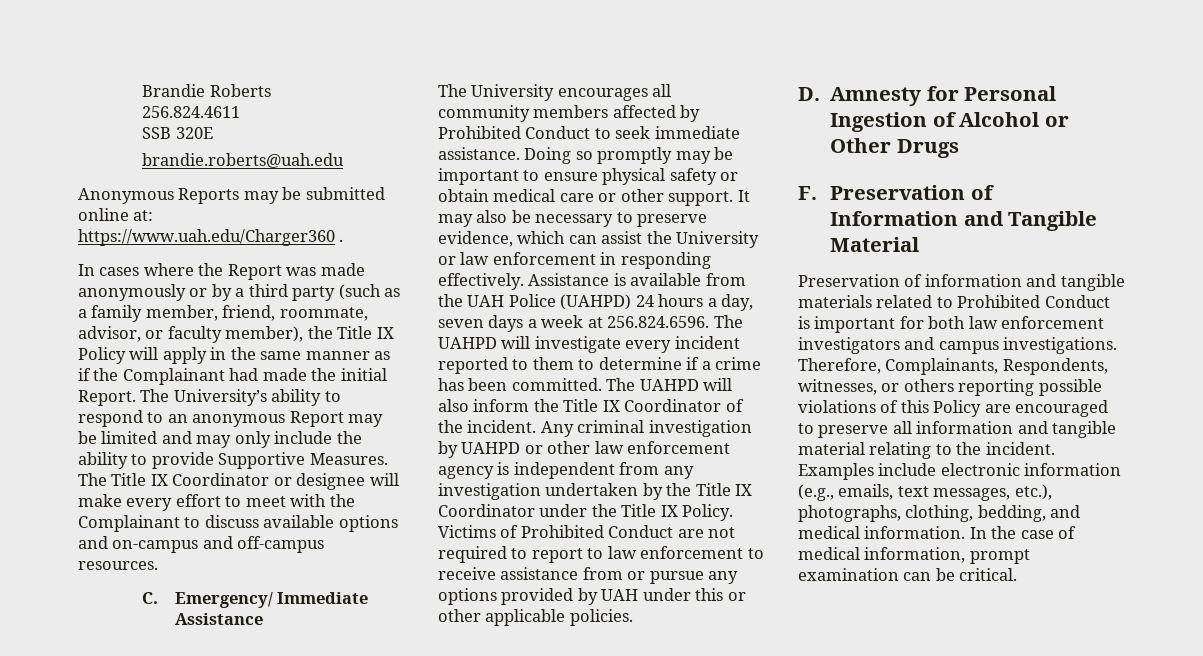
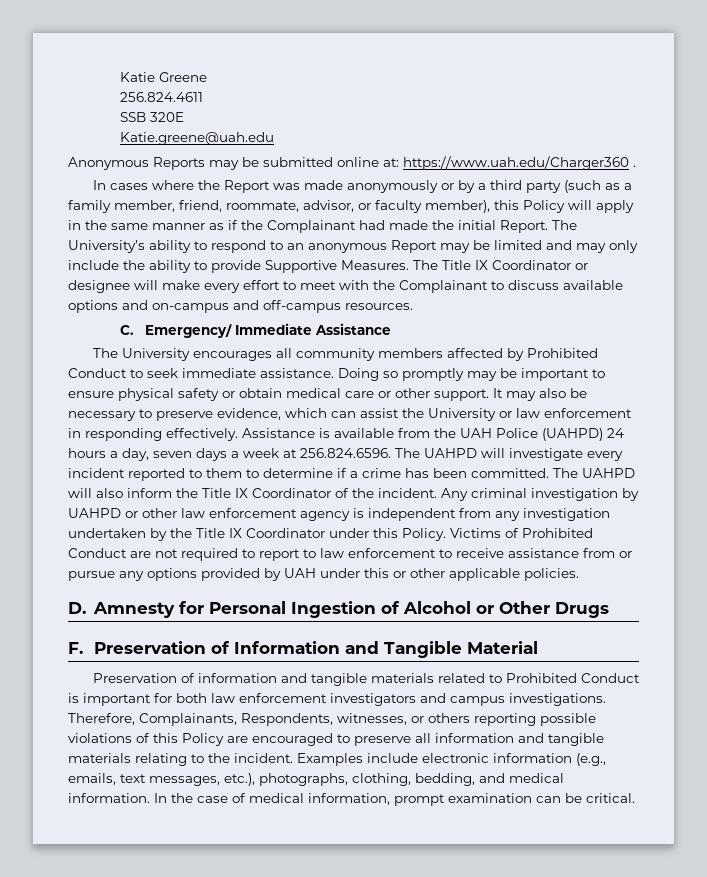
- Brandie Roberts
+ Katie Greene
- brandie.roberts@uah.edu
+ Katie.greene@uah.edu
- In cases where the Report was made anonymously or by a third party (such as a family member, friend, roommate, advisor, or faculty member), the Title IX Policy will apply in the same manner as if the Complainant had made the initial Report.
+ In cases where the Report was made anonymously or by a third party (such as a family member, friend, roommate, advisor, or faculty member), this Policy will apply in the same manner as if the Complainant had made the initial Report.
- Any criminal investigation by UAHPD or other law enforcement agency is independent from any investigation undertaken by the Title IX Coordinator under the Title IX Policy.
+ Any criminal investigation by UAHPD or other law enforcement agency is independent from any investigation undertaken by the Title IX Coordinator under this Policy.
- Therefore, Complainants, Respondents, witnesses, or others reporting possible violations of this Policy are encouraged to preserve all information and tangible material relating to the incident.
+ Therefore, Complainants, Respondents, witnesses, or others reporting possible violations of this Policy are encouraged to preserve all information and tangible materials relating to the incident.

